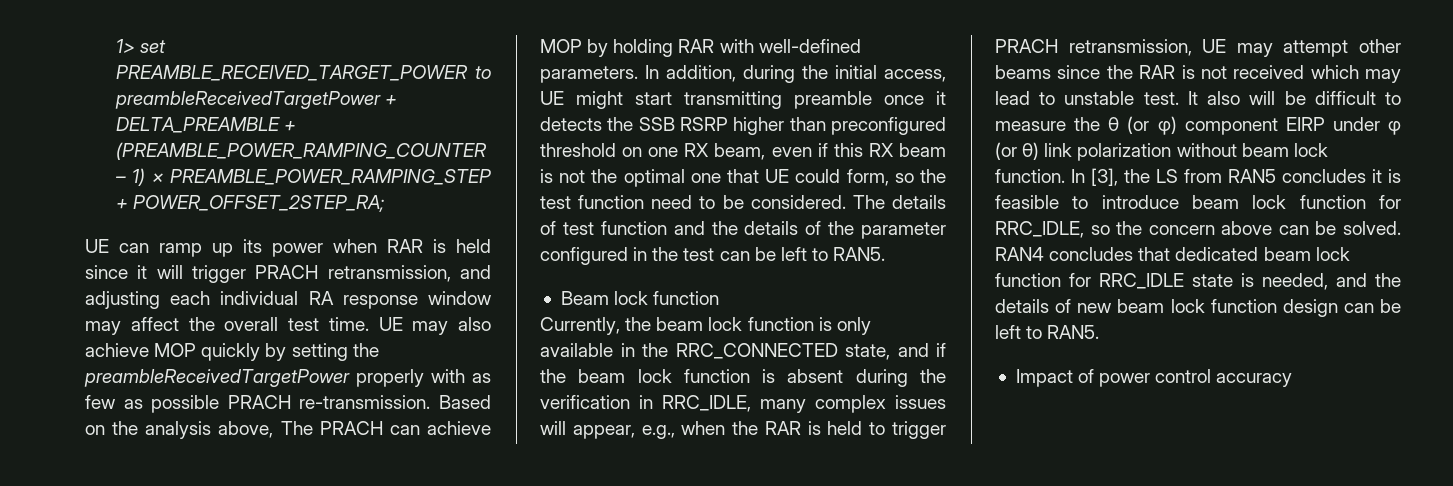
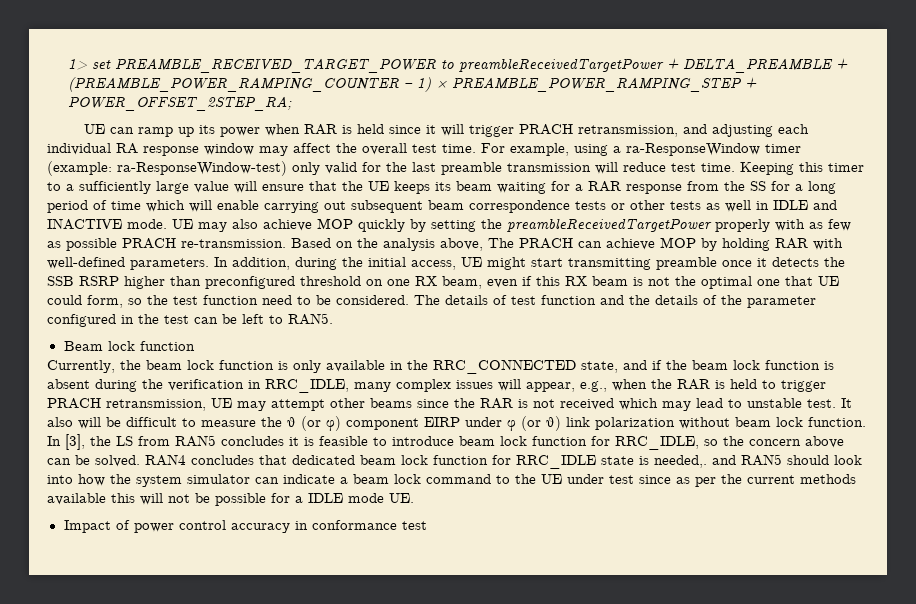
+ For example, using a ra-ResponseWindow timer (example: ra-ResponseWindow-test) only valid for the last preamble transmission will reduce test time. Keeping this timer to a sufficiently large value will ensure that the UE keeps its beam waiting for a RAR response from the SS for a long period of time which will enable carrying out subsequent beam correspondence tests or other tests as well in IDLE and INACTIVE mode.
- RAN4 concludes that dedicated beam lock function for RRC_IDLE state is needed, and the details of new beam lock function design can be left to RAN5.
+ RAN4 concludes that dedicated beam lock function for RRC_IDLE state is needed,. and RAN5 should look into how the system simulator can indicate a beam lock command to the UE under test since as per the current methods available this will not be possible for a IDLE mode UE.
- Impact of power control accuracy
+ Impact of power control accuracy in conformance test

